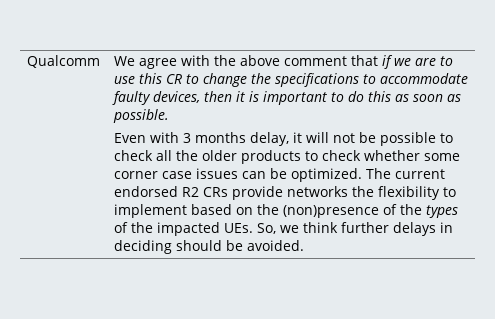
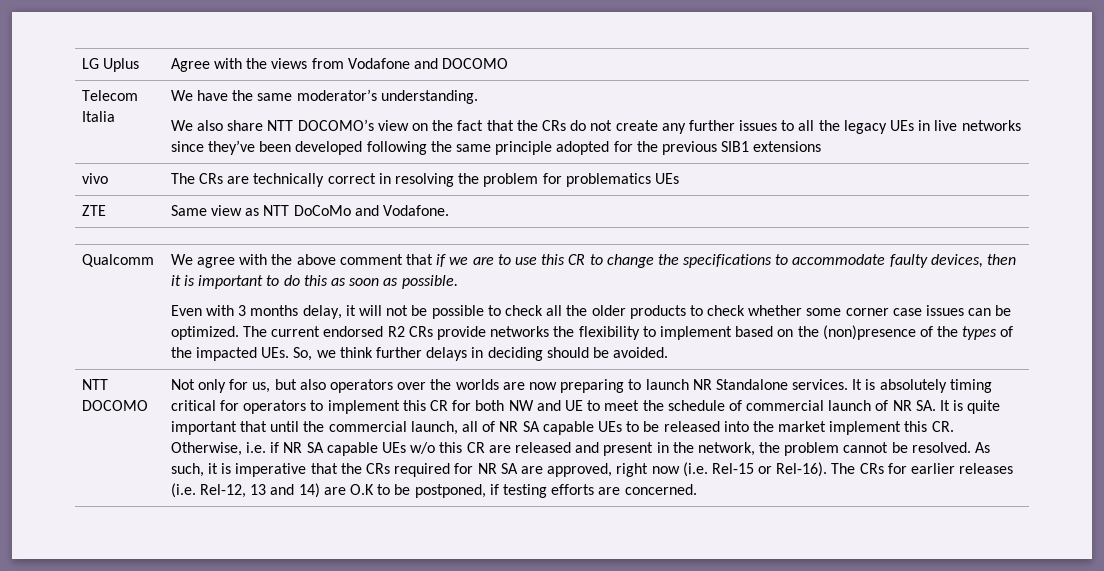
+ LG Uplus | Agree with the views from Vodafone and DOCOMO
+ Telecom Italia | We have the same moderator’s understanding.
+ We also share NTT DOCOMO’s view on the fact that the CRs do not create any further issues to all the legacy UEs in live networks since they’ve been developed following the same principle adopted for the previous SIB1 extensions
+ vivo | The CRs are technically correct in resolving the problem for problematics UEs
+ ZTE | Same view as NTT DoCoMo and Vodafone.
+ NTT DOCOMO | Not only for us, but also operators over the worlds are now preparing to launch NR Standalone services. It is absolutely timing critical for operators to implement this CR for both NW and UE to meet the schedule of commercial launch of NR SA. It is quite important that until the commercial launch, all of NR SA capable UEs to be released into the market implement this CR. Otherwise, i.e. if NR SA capable UEs w/o this CR are released and present in the network, the problem cannot be resolved. As such, it is imperative that the CRs required for NR SA are approved, right now (i.e. Rel-15 or Rel-16). The CRs for earlier releases (i.e. Rel-12, 13 and 14) are O.K to be postponed, if testing efforts are concerned.

